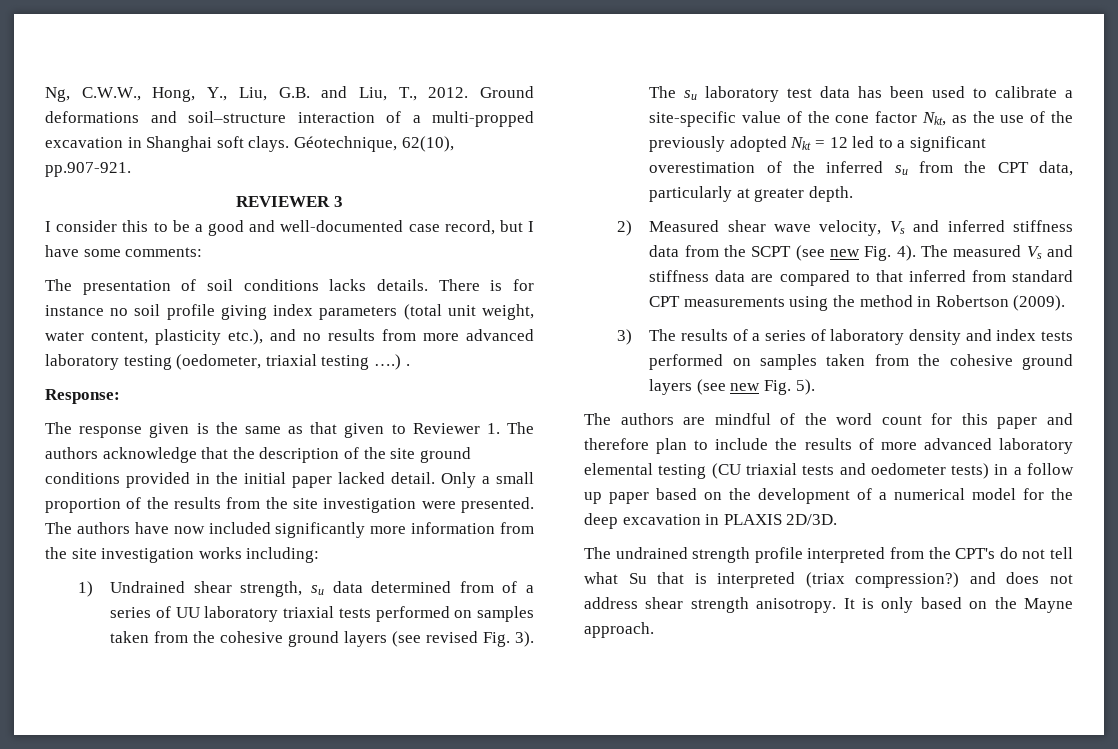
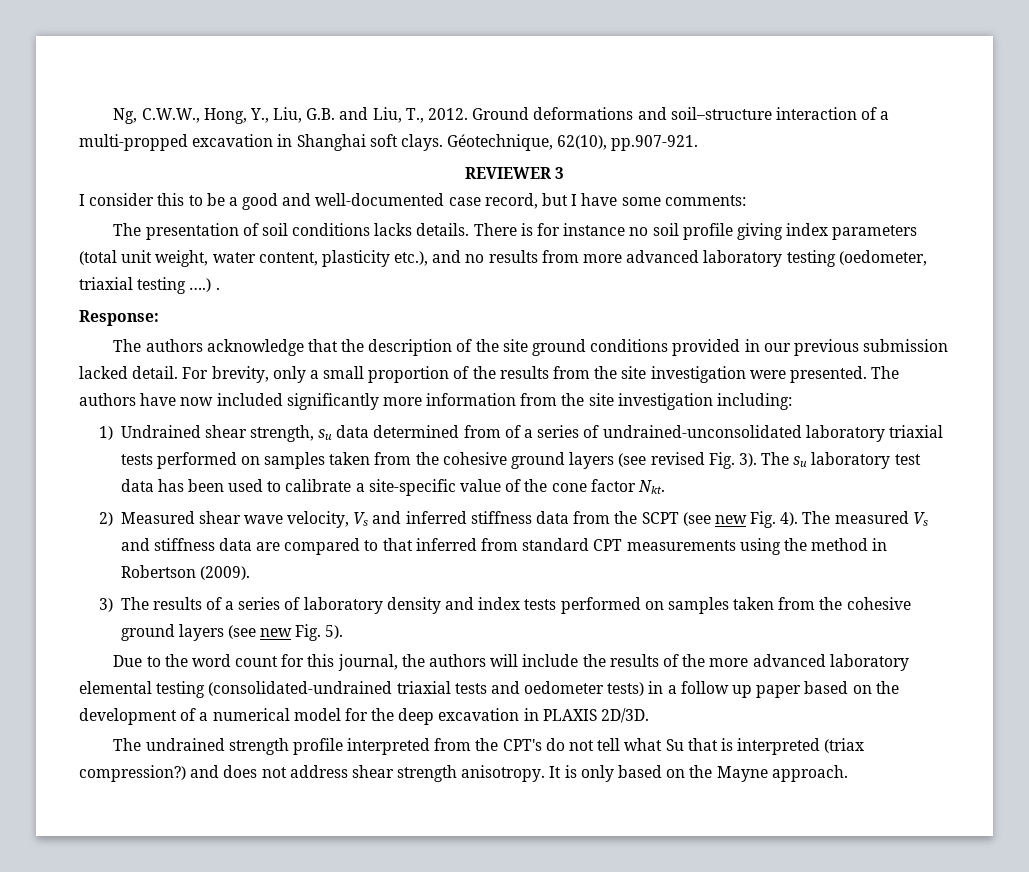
- The response given is the same as that given to Reviewer 1. The authors acknowledge that the description of the site ground conditions provided in the initial paper lacked detail. Only a small proportion of the results from the site investigation were presented.
+ The authors acknowledge that the description of the site ground conditions provided in our previous submission lacked detail. For brevity, only a small proportion of the results from the site investigation were presented.
- The authors have now included significantly more information from the site investigation works including:
+ The authors have now included significantly more information from the site investigation including:
- 1) Undrained shear strength, su data determined from of a series of UU laboratory triaxial tests performed on samples taken from the cohesive ground layers (see revised Fig. 3).
+ 1) Undrained shear strength, su data determined from of a series of undrained-unconsolidated laboratory triaxial tests performed on samples taken from the cohesive ground layers (see revised Fig. 3).
- The su laboratory test data has been used to calibrate a site-specific value of the cone factor Nkt, as the use of the previously adopted Nkt = 12 led to a significant overestimation of the inferred su from the CPT data, particularly at greater depth.
+ The su laboratory test data has been used to calibrate a site-specific value of the cone factor Nkt.
- The authors are mindful of the word count for this paper and therefore plan to include the results of more advanced laboratory elemental testing (CU triaxial tests and oedometer tests) in a follow up paper based on the development of a numerical model for the deep excavation in PLAXIS 2D/3D.
+ Due to the word count for this journal, the authors will include the results of the more advanced laboratory elemental testing (consolidated-undrained triaxial tests and oedometer tests) in a follow up paper based on the development of a numerical model for the deep excavation in PLAXIS 2D/3D.

